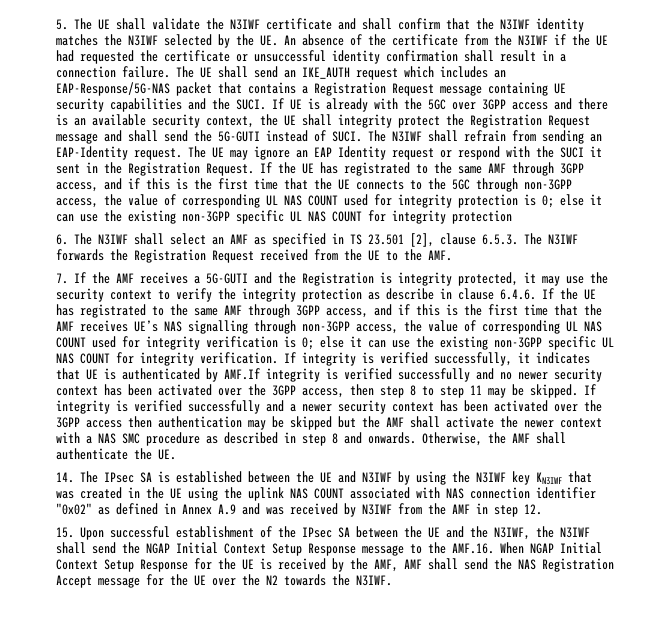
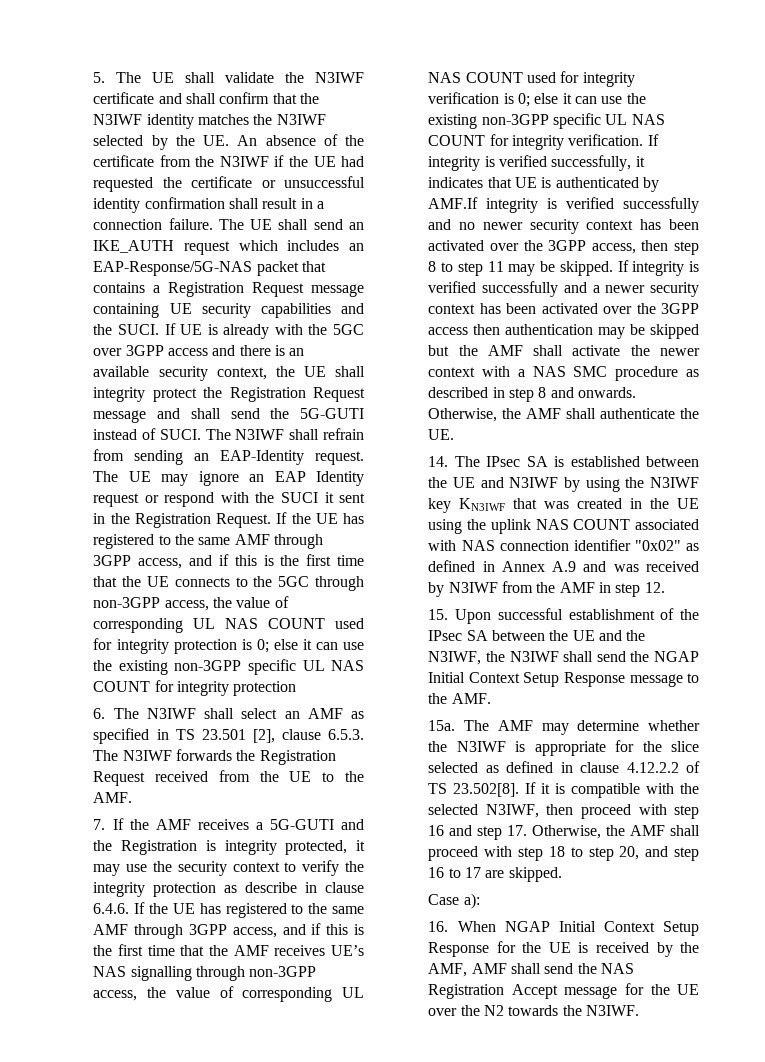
- If the UE has registrated to the same AMF through 3GPP access, and if this is the first time that the UE connects to the 5GC through non-3GPP access, the value of corresponding UL NAS COUNT used for integrity protection is 0; else it can use the existing non-3GPP specific UL NAS COUNT for integrity protection
+ If the UE has registered to the same AMF through 3GPP access, and if this is the first time that the UE connects to the 5GC through non-3GPP access, the value of corresponding UL NAS COUNT used for integrity protection is 0; else it can use the existing non-3GPP specific UL NAS COUNT for integrity protection
- 7. If the AMF receives a 5G-GUTI and the Registration is integrity protected, it may use the security context to verify the integrity protection as describe in clause 6.4.6. If the UE has registrated to the same AMF through 3GPP access, and if this is the first time that the AMF receives UE’s NAS signalling through non-3GPP access, the value of corresponding UL NAS COUNT used for integrity verification is 0;
+ 7. If the AMF receives a 5G-GUTI and the Registration is integrity protected, it may use the security context to verify the integrity protection as describe in clause 6.4.6. If the UE has registered to the same AMF through 3GPP access, and if this is the first time that the AMF receives UE’s NAS signalling through non-3GPP access, the value of corresponding UL NAS COUNT used for integrity verification is 0;
- 15. Upon successful establishment of the IPsec SA between the UE and the N3IWF, the N3IWF shall send the NGAP Initial Context Setup Response message to the AMF.16. When NGAP Initial Context Setup Response for the UE is received by the AMF, AMF shall send the NAS Registration Accept message for the UE over the N2 towards the N3IWF.
+ 15. Upon successful establishment of the IPsec SA between the UE and the N3IWF, the N3IWF shall send the NGAP Initial Context Setup Response message to the AMF.
+ 15a. The AMF may determine whether the N3IWF is appropriate for the slice selected as defined in clause 4.12.2.2 of TS 23.502[8]. If it is compatible with the selected N3IWF, then proceed with step 16 and step 17. Otherwise, the AMF shall proceed with step 18 to step 20, and step 16 to 17 are skipped.
+ Case a):
+ 16. When NGAP Initial Context Setup Response for the UE is received by the AMF, AMF shall send the NAS Registration Accept message for the UE over the N2 towards the N3IWF.

